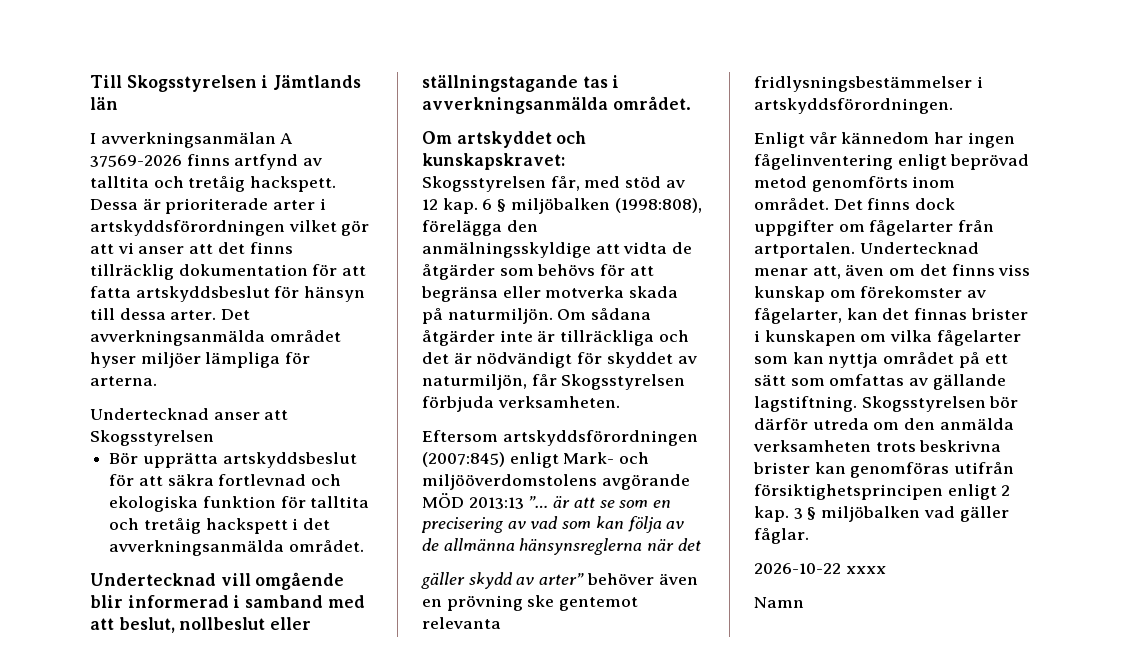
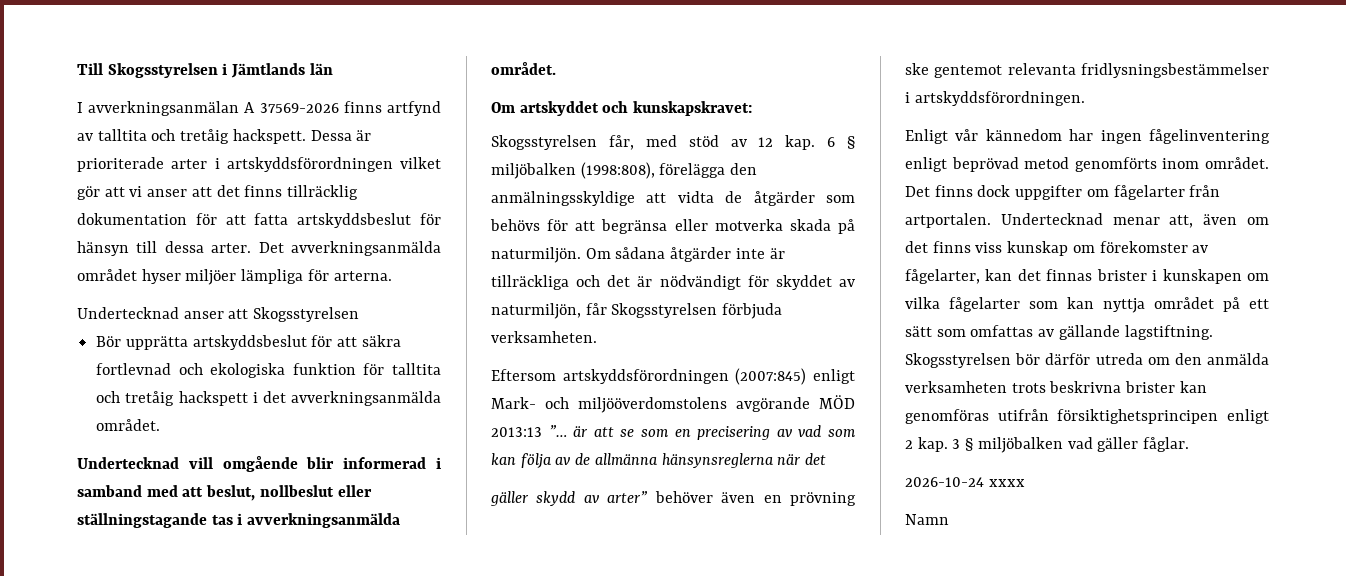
- 2026-10-22 xxxx
+ 2026-10-24 xxxx

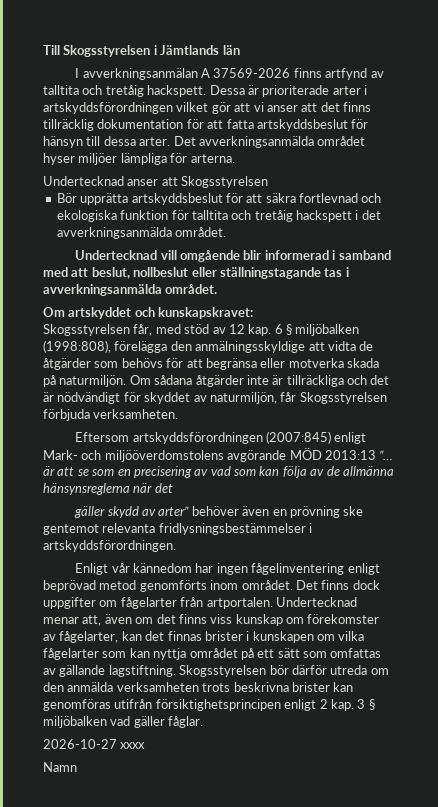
- 2026-10-24 xxxx
+ 2026-10-27 xxxx

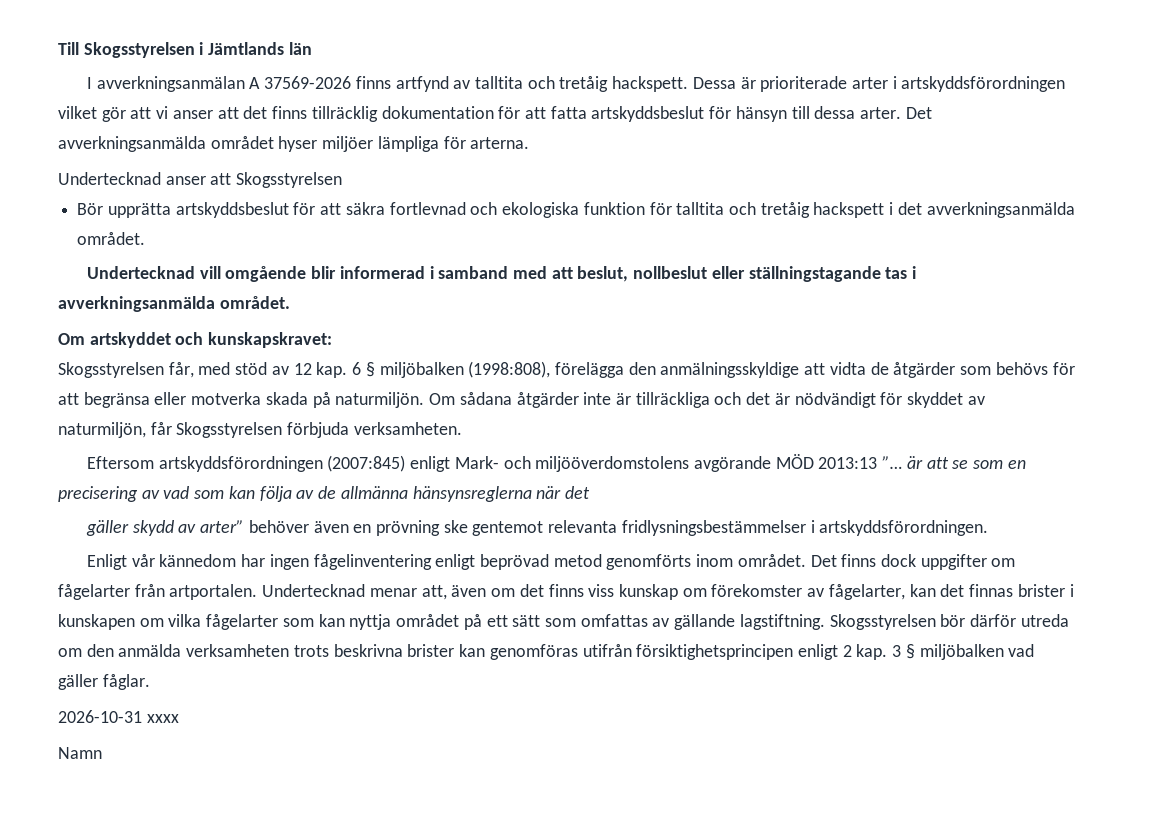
- 2026-10-27 xxxx
+ 2026-10-31 xxxx

